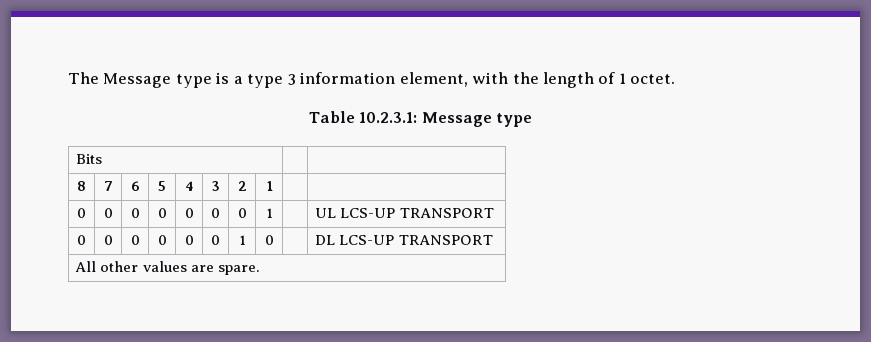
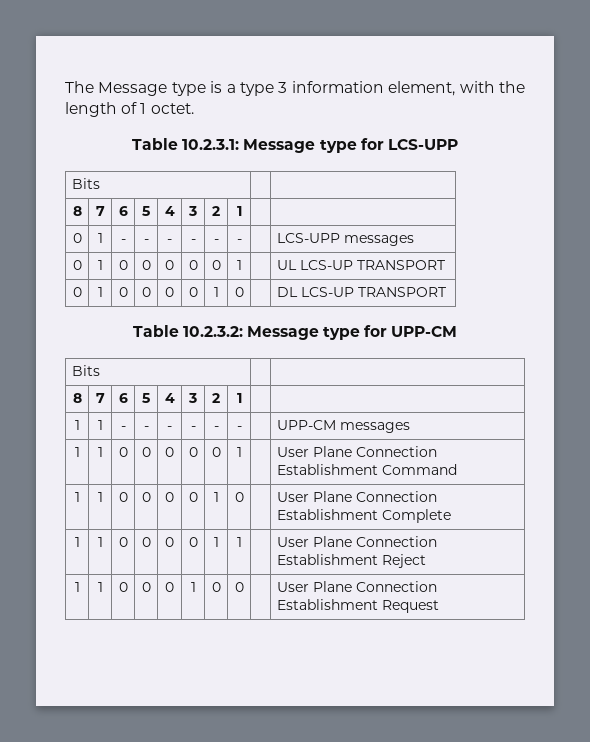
- Table 10.2.3.1: Message type
+ Table 10.2.3.1: Message type for LCS-UPP
- 0 | 0 | 0 | 0 | 0 | 0 | 0 | 1 | | UL LCS-UP TRANSPORT
+ 0 | 1 | - | - | - | - | - | - | | LCS-UPP messages
+ 0 | 1 | 0 | 0 | 0 | 0 | 0 | 1 | | UL LCS-UP TRANSPORT
- 0 | 0 | 0 | 0 | 0 | 0 | 1 | 0 | | DL LCS-UP TRANSPORT
+ 0 | 1 | 0 | 0 | 0 | 0 | 1 | 0 | | DL LCS-UP TRANSPORT
- All other values are spare.
+ Table 10.2.3.2: Message type for UPP-CM
+ Bits | |
+ 8 | 7 | 6 | 5 | 4 | 3 | 2 | 1 | |
+ 1 | 1 | - | - | - | - | - | - | | UPP-CM messages
+ 1 | 1 | 0 | 0 | 0 | 0 | 0 | 1 | | User Plane Connection Establishment Command
+ 1 | 1 | 0 | 0 | 0 | 0 | 1 | 0 | | User Plane Connection Establishment Complete
+ 1 | 1 | 0 | 0 | 0 | 0 | 1 | 1 | | User Plane Connection Establishment Reject
+ 1 | 1 | 0 | 0 | 0 | 1 | 0 | 0 | | User Plane Connection Establishment Request

